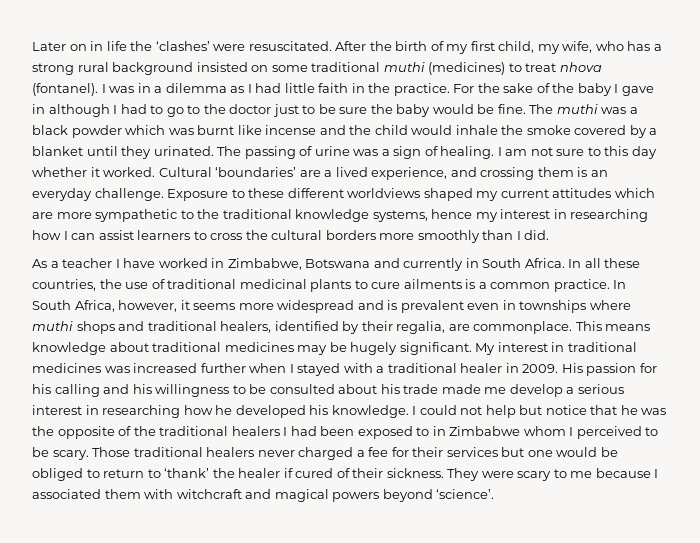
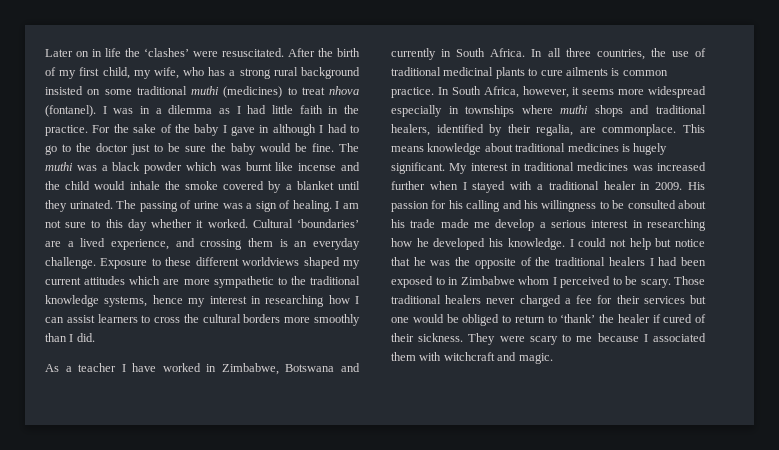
- In all these countries, the use of traditional medicinal plants to cure ailments is a common practice.
+ In all three countries, the use of traditional medicinal plants to cure ailments is common practice.
- In South Africa, however, it seems more widespread and is prevalent even in townships where muthi shops and traditional healers, identified by their regalia, are commonplace.
+ In South Africa, however, it seems more widespread especially in townships where muthi shops and traditional healers, identified by their regalia, are commonplace.
- This means knowledge about traditional medicines may be hugely significant.
+ This means knowledge about traditional medicines is hugely significant.
- They were scary to me because I associated them with witchcraft and magical powers beyond ‘science’.
+ They were scary to me because I associated them with witchcraft and magic.

